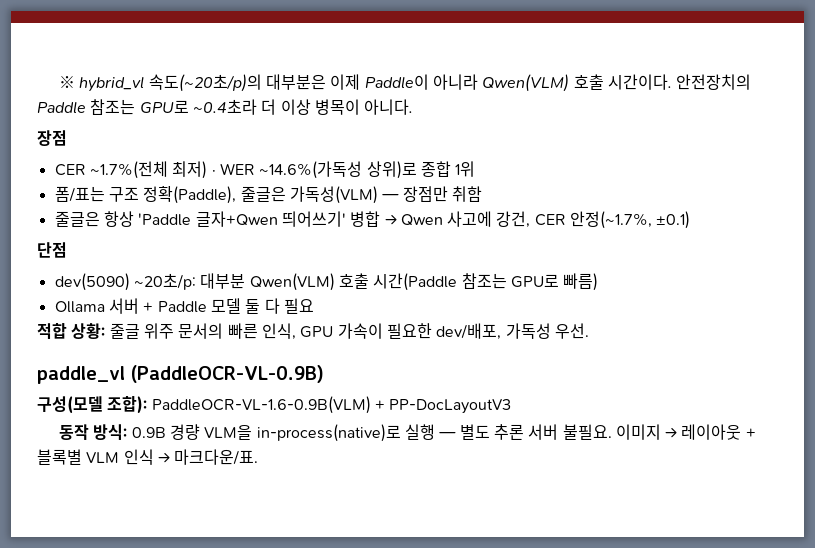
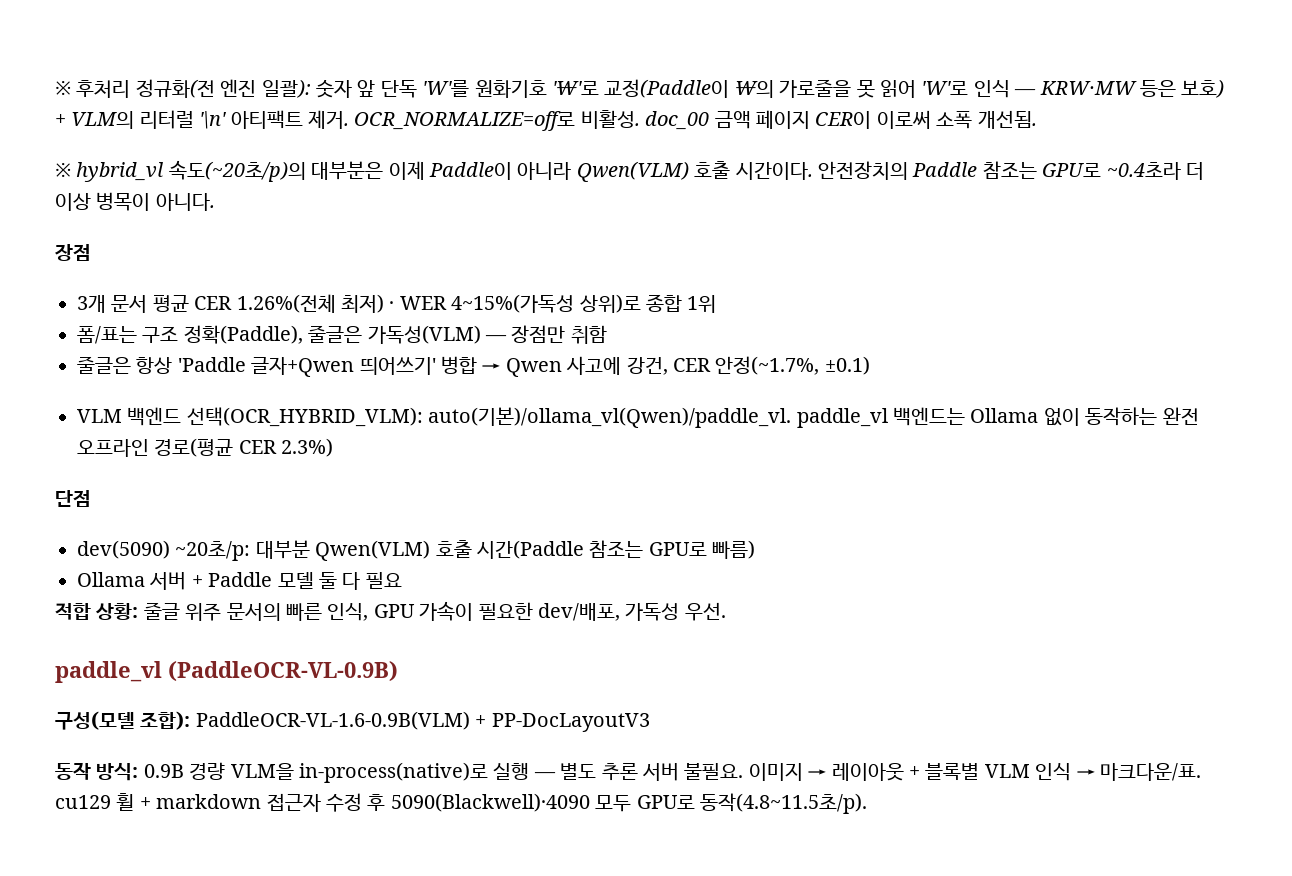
+ ※ 후처리 정규화(전 엔진 일괄): 숫자 앞 단독 'W'를 원화기호 '₩'로 교정(Paddle이 ₩의 가로줄을 못 읽어 'W'로 인식 — KRW·MW 등은 보호) + VLM의 리터럴 '\n' 아티팩트 제거. OCR_NORMALIZE=off로 비활성. doc_00 금액 페이지 CER이 이로써 소폭 개선됨.
- CER ~1.7%(전체 최저) · WER ~14.6%(가독성 상위)로 종합 1위
+ 3개 문서 평균 CER 1.26%(전체 최저) · WER 4~15%(가독성 상위)로 종합 1위
+ VLM 백엔드 선택(OCR_HYBRID_VLM): auto(기본)/ollama_vl(Qwen)/paddle_vl. paddle_vl 백엔드는 Ollama 없이 동작하는 완전 오프라인 경로(평균 CER 2.3%)
- 이미지 → 레이아웃 + 블록별 VLM 인식 → 마크다운/표.
+ 이미지 → 레이아웃 + 블록별 VLM 인식 → 마크다운/표. cu129 휠 + markdown 접근자 수정 후 5090(Blackwell)·4090 모두 GPU로 동작(4.8~11.5초/p).

